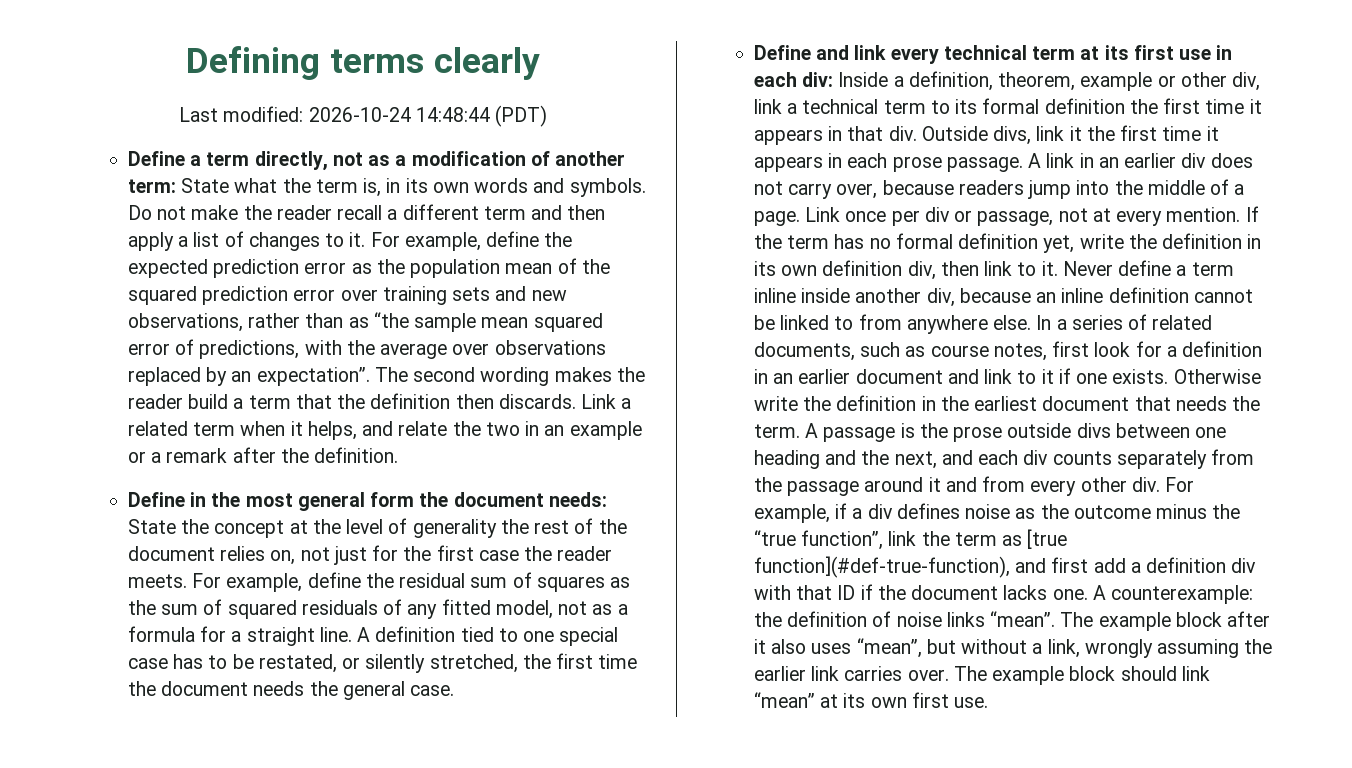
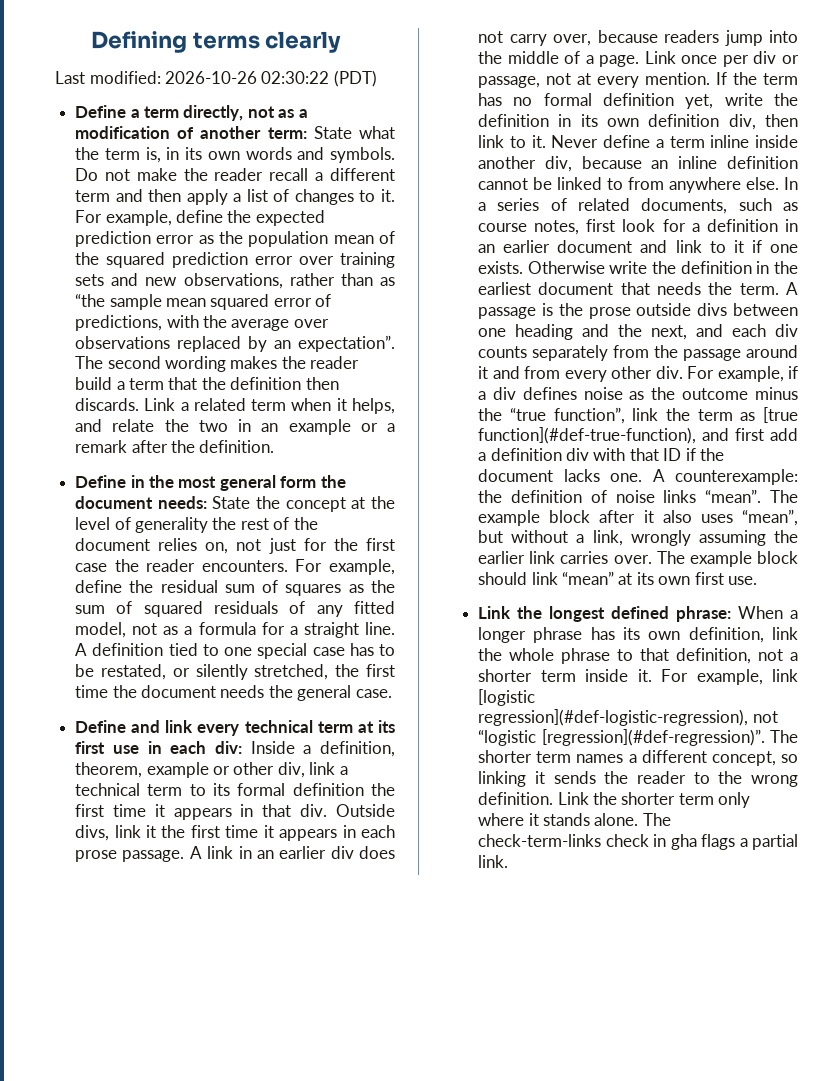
- Last modified: 2026-10-24 14:48:44 (PDT)
+ Last modified: 2026-10-26 02:30:22 (PDT)
- Define in the most general form the document needs: State the concept at the level of generality the rest of the document relies on, not just for the first case the reader meets.
+ Define in the most general form the document needs: State the concept at the level of generality the rest of the document relies on, not just for the first case the reader encounters.
+ Link the longest defined phrase: When a longer phrase has its own definition, link the whole phrase to that definition, not a shorter term inside it. For example, link [logistic regression](#def-logistic-regression), not “logistic [regression](#def-regression)”. The shorter term names a different concept, so linking it sends the reader to the wrong definition. Link the shorter term only where it stands alone. The check-term-links check in gha flags a partial link.

